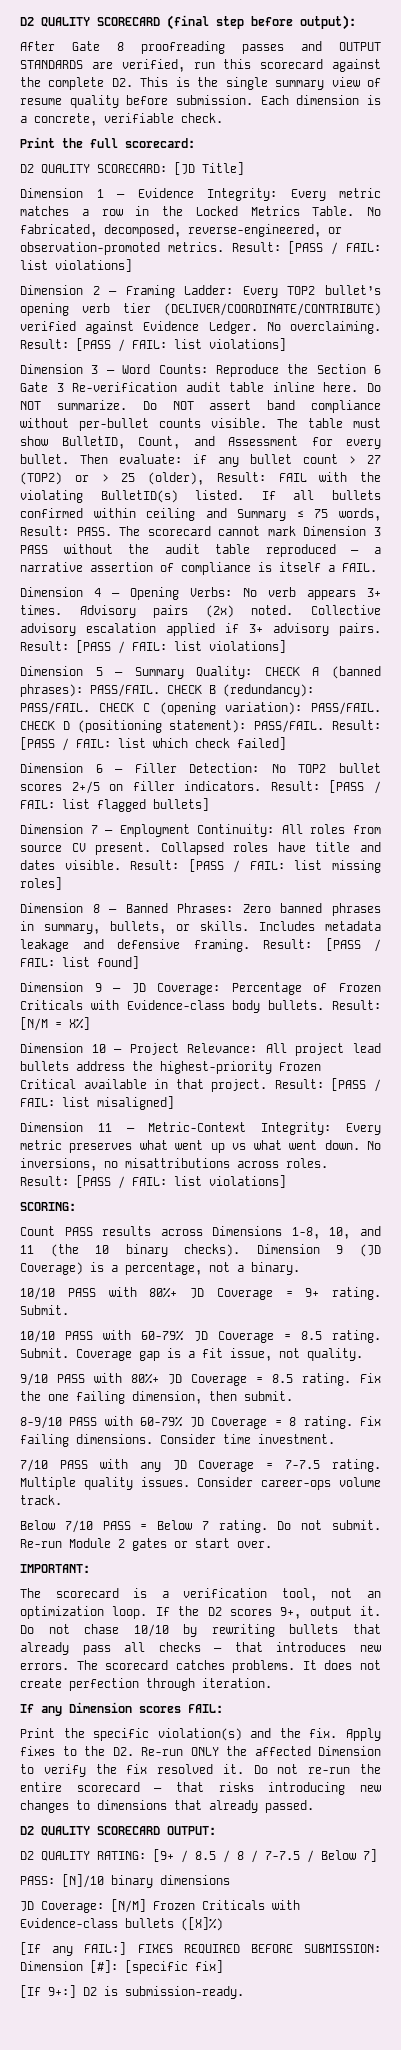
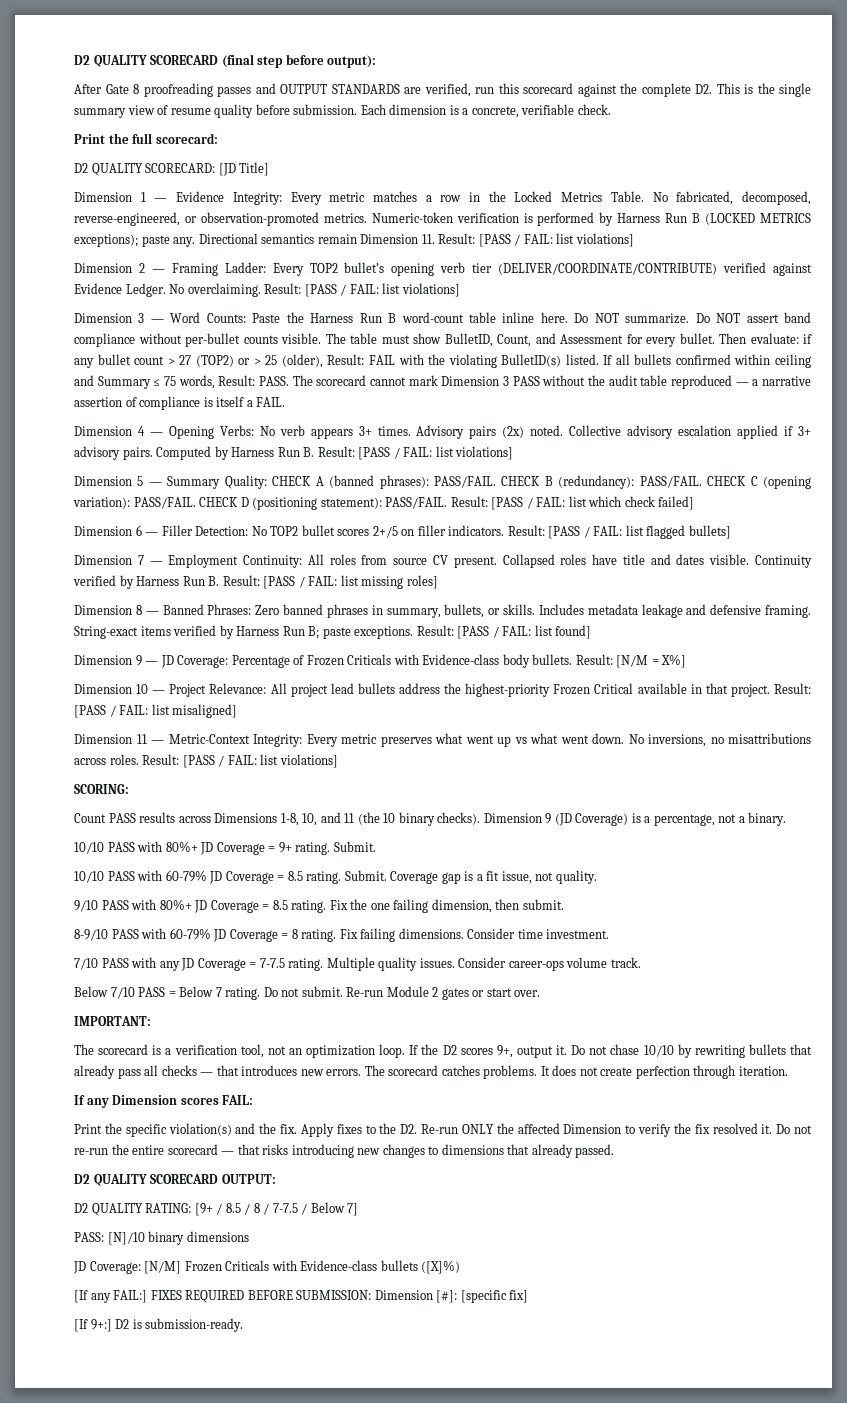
- No fabricated, decomposed, reverse-engineered, or observation-promoted metrics. Result: [PASS / FAIL: list violations]
+ No fabricated, decomposed, reverse-engineered, or observation-promoted metrics. Numeric-token verification is performed by Harness Run B (LOCKED METRICS exceptions); paste any. Directional semantics remain Dimension 11. Result: [PASS / FAIL: list violations]
- Dimension 3 — Word Counts: Reproduce the Section 6 Gate 3 Re-verification audit table inline here.
+ Dimension 3 — Word Counts: Paste the Harness Run B word-count table inline here.
- Collective advisory escalation applied if 3+ advisory pairs. Result: [PASS / FAIL: list violations]
+ Collective advisory escalation applied if 3+ advisory pairs. Computed by Harness Run B. Result: [PASS / FAIL: list violations]
- Result: [PASS / FAIL: list missing roles]
+ Continuity verified by Harness Run B. Result: [PASS / FAIL: list missing roles]
+ String-exact items verified by Harness Run B; paste exceptions.

